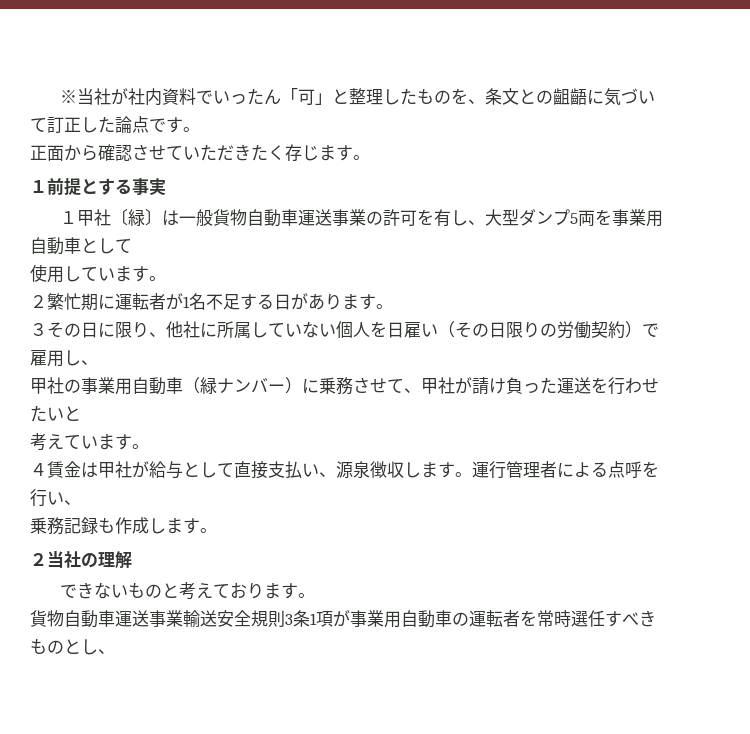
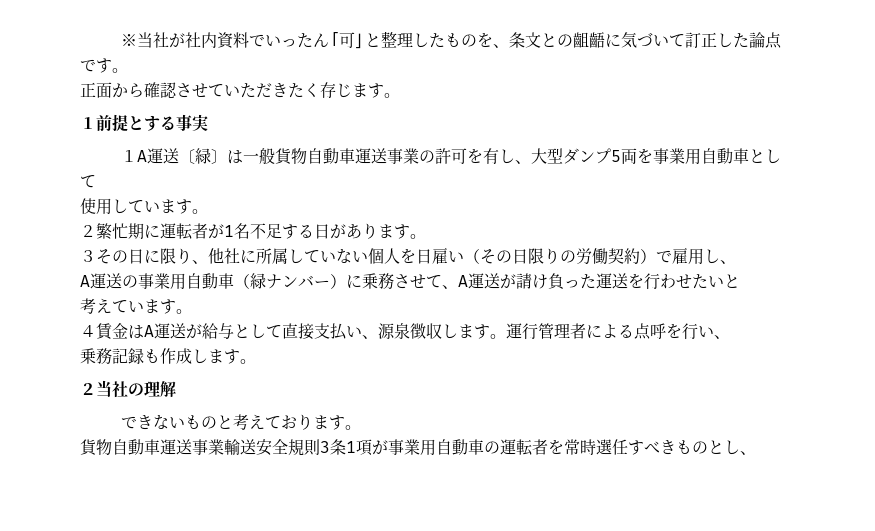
- １甲社〔緑〕は一般貨物自動車運送事業の許可を有し、大型ダンプ5両を事業用自動車として
+ １A運送〔緑〕は一般貨物自動車運送事業の許可を有し、大型ダンプ5両を事業用自動車として
- 甲社の事業用自動車（緑ナンバー）に乗務させて、甲社が請け負った運送を行わせたいと
+ A運送の事業用自動車（緑ナンバー）に乗務させて、A運送が請け負った運送を行わせたいと
- ４賃金は甲社が給与として直接支払い、源泉徴収します。
+ ４賃金はA運送が給与として直接支払い、源泉徴収します。

